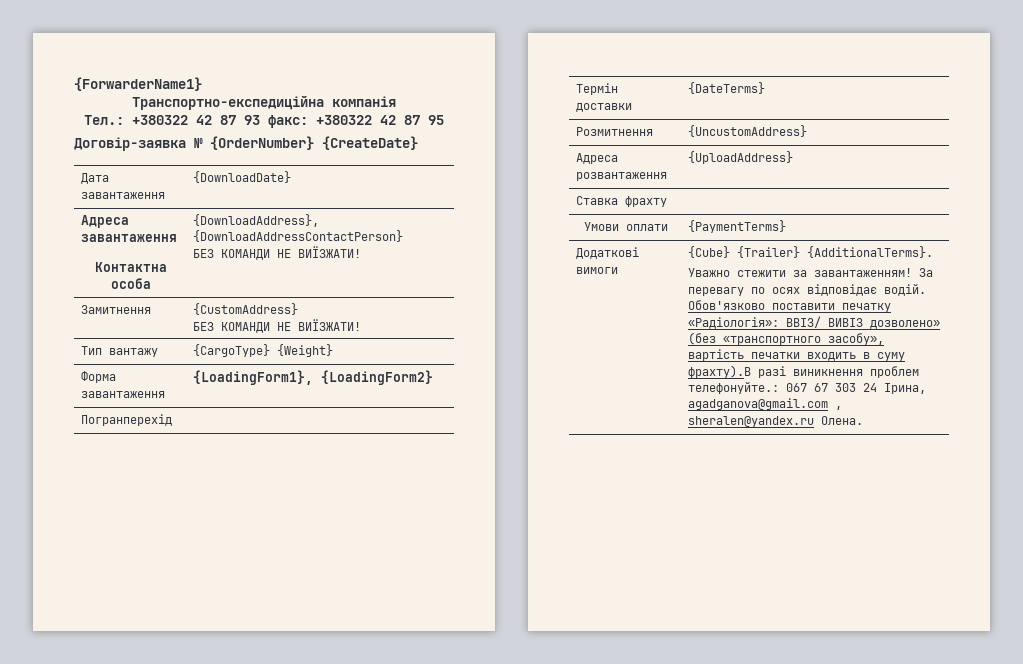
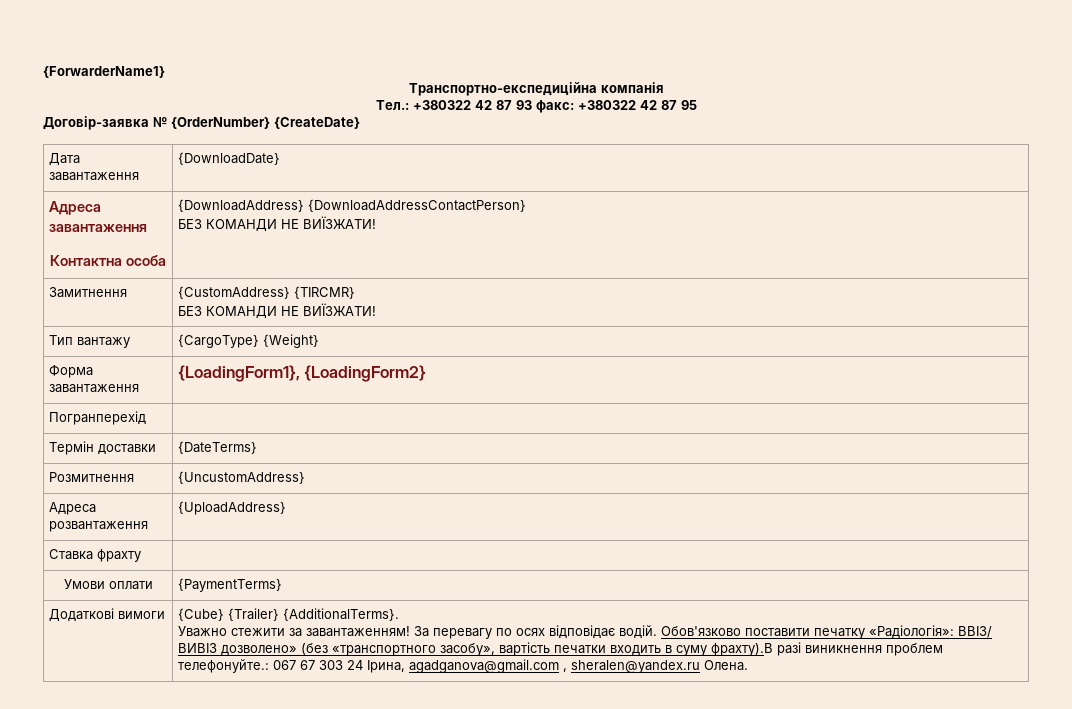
  Адреса завантаження
- Контактна особа | {DownloadAddress}, {DownloadAddressContactPerson}
+ Контактна особа | {DownloadAddress} {DownloadAddressContactPerson}
- Замитнення | {CustomAddress}
+ Замитнення | {CustomAddress} {TIRCMR}

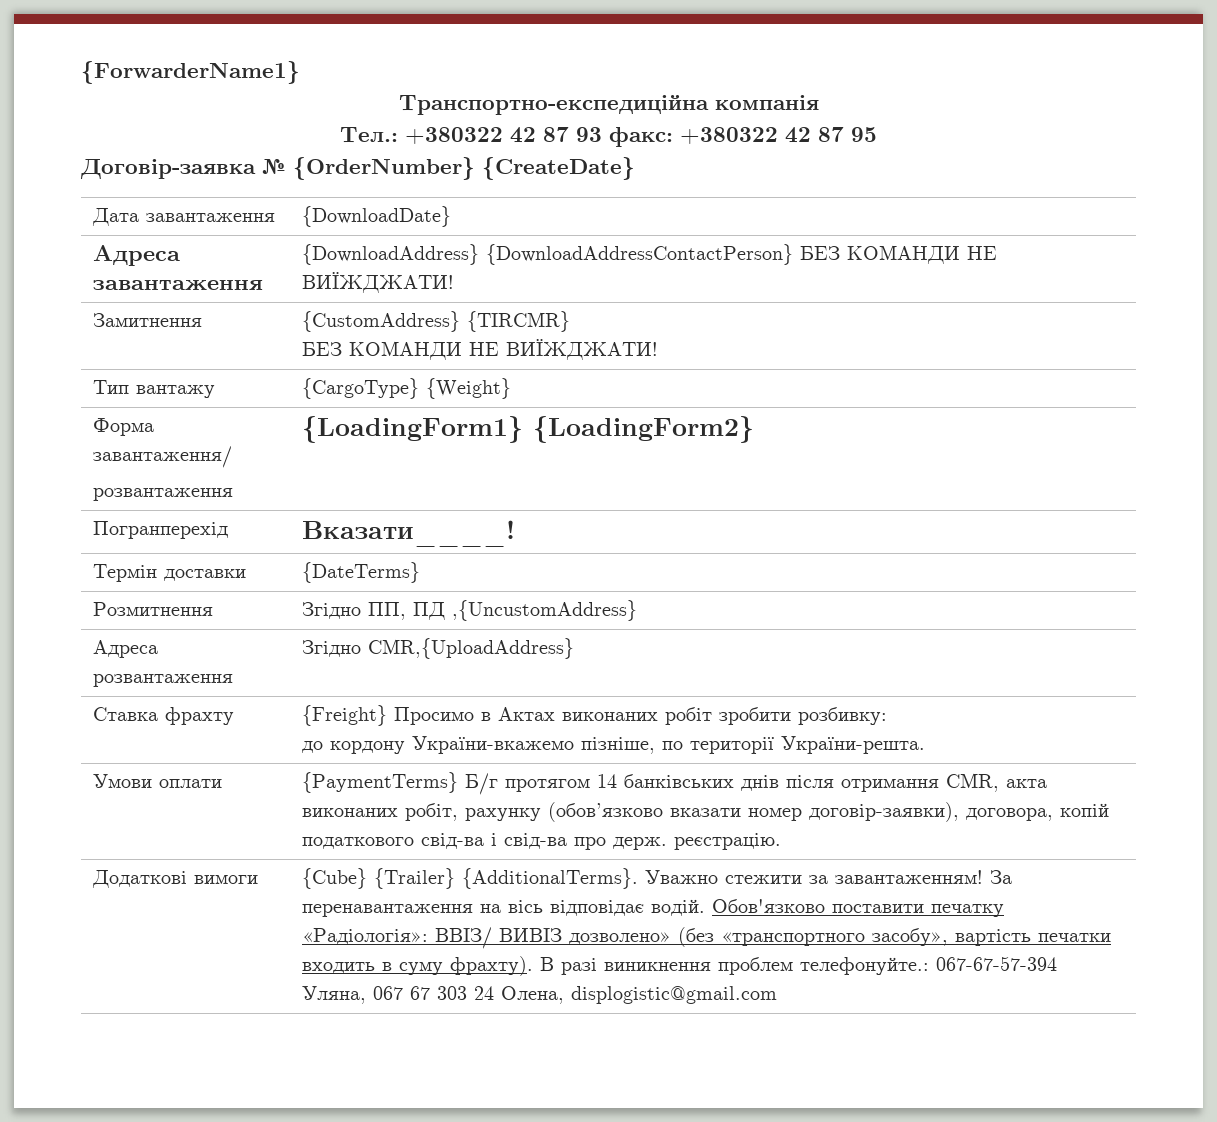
- Адреса завантаження
- Контактна особа | {DownloadAddress} {DownloadAddressContactPerson}
- БЕЗ КОМАНДИ НЕ ВИЇЗЖАТИ!
+ Адреса завантаження | {DownloadAddress} {DownloadAddressContactPerson} БЕЗ КОМАНДИ НЕ ВИЇЖДЖАТИ!
  Замитнення | {CustomAddress} {TIRCMR}
- БЕЗ КОМАНДИ НЕ ВИЇЗЖАТИ!
+ БЕЗ КОМАНДИ НЕ ВИЇЖДЖАТИ!
- Форма завантаження | {LoadingForm1}, {LoadingForm2}
+ Форма завантаження/
+ розвантаження | {LoadingForm1} {LoadingForm2}
- Погранперехід |
+ Погранперехід | Вказати____!
- Розмитнення | {UncustomAddress}
+ Розмитнення | Згідно ПП, ПД ,{UncustomAddress}
- Адреса розвантаження | {UploadAddress}
+ Адреса розвантаження | Згідно CMR,{UploadAddress}
- Ставка фрахту |
- Умови оплати | {PaymentTerms}
+ Ставка фрахту | {Freight} Просимо в Актах виконаних робіт зробити розбивку:
+ до кордону України-вкажемо пізніше, по території України-решта.
+ Умови оплати | {PaymentTerms} Б/г протягом 14 банківських днів після отримання CMR, акта виконаних робіт, рахунку (обов’язково вказати номер договір-заявки), договора, копій податкового свід-ва і свід-ва про держ. реєстрацію.
- {Cube} {Trailer} {AdditionalTerms}.
- Уважно стежити за завантаженням!
+ {Cube} {Trailer} {AdditionalTerms}. Уважно стежити за завантаженням!
- За перевагу по осях відповідає водій.
+ За перенавантаження на вісь відповідає водій.
- Обов'язково поставити печатку «Радіологія»: ВВІЗ/ ВИВІЗ дозволено» (без «транспортного засобу», вартість печатки входить в суму фрахту).В разі виникнення проблем телефонуйте.: 067 67 303 24 Ірина, agadganova@gmail.com , sheralen@yandex.ru Олена.
+ Обов'язково поставити печатку «Радіологія»: ВВІЗ/ ВИВІЗ дозволено» (без «транспортного засобу», вартість печатки входить в суму фрахту). В разі виникнення проблем телефонуйте.: 067-67-57-394 Уляна, 067 67 303 24 Олена, displogistic@gmail.com

